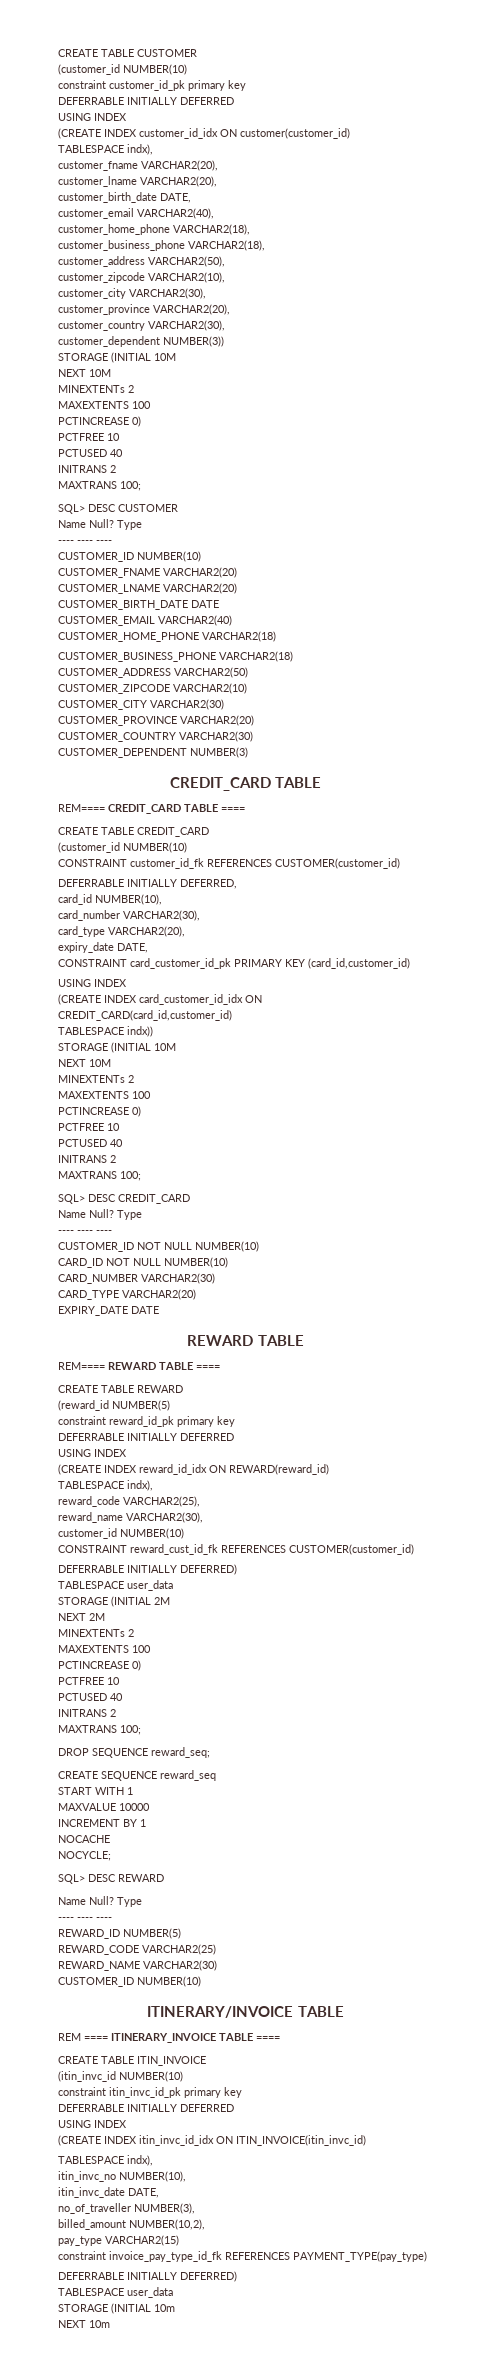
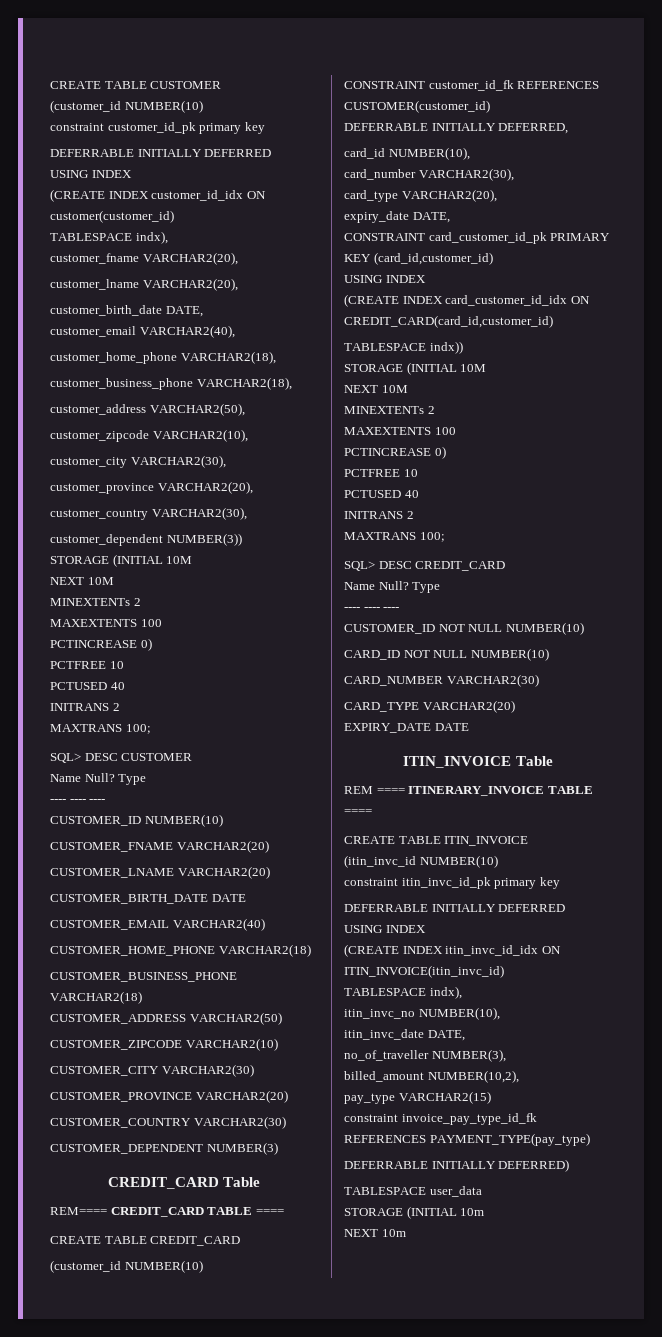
  CUSTOMER_DEPENDENT NUMBER(3)
- CREDIT_CARD TABLE
+ CREDIT_CARD Table
  EXPIRY_DATE DATE
- REWARD TABLE
- REM==== REWARD TABLE ====
- CREATE TABLE REWARD
- (reward_id NUMBER(5)
- constraint reward_id_pk primary key
- DEFERRABLE INITIALLY DEFERRED
- USING INDEX
- (CREATE INDEX reward_id_idx ON REWARD(reward_id)
- TABLESPACE indx),
- reward_code VARCHAR2(25),
- reward_name VARCHAR2(30),
- customer_id NUMBER(10)
- CONSTRAINT reward_cust_id_fk REFERENCES CUSTOMER(customer_id)
- DEFERRABLE INITIALLY DEFERRED)
- TABLESPACE user_data
- STORAGE (INITIAL 2M
- NEXT 2M
- MINEXTENTs 2
- MAXEXTENTS 100
- PCTINCREASE 0)
- PCTFREE 10
- PCTUSED 40
- INITRANS 2
- MAXTRANS 100;
- DROP SEQUENCE reward_seq;
- CREATE SEQUENCE reward_seq
- START WITH 1
- MAXVALUE 10000
- INCREMENT BY 1
- NOCACHE
- NOCYCLE;
- SQL> DESC REWARD
- Name Null? Type
- ---- ---- ----
- REWARD_ID NUMBER(5)
- REWARD_CODE VARCHAR2(25)
- REWARD_NAME VARCHAR2(30)
- CUSTOMER_ID NUMBER(10)
- ITINERARY/INVOICE TABLE
+ ITIN_INVOICE Table

